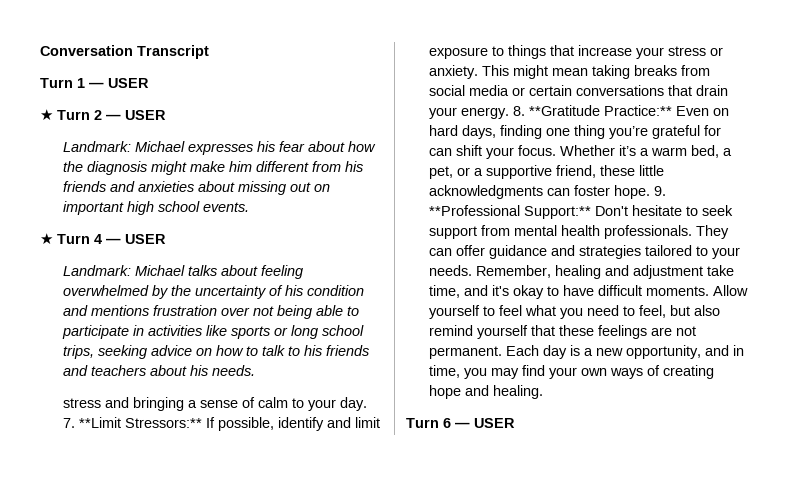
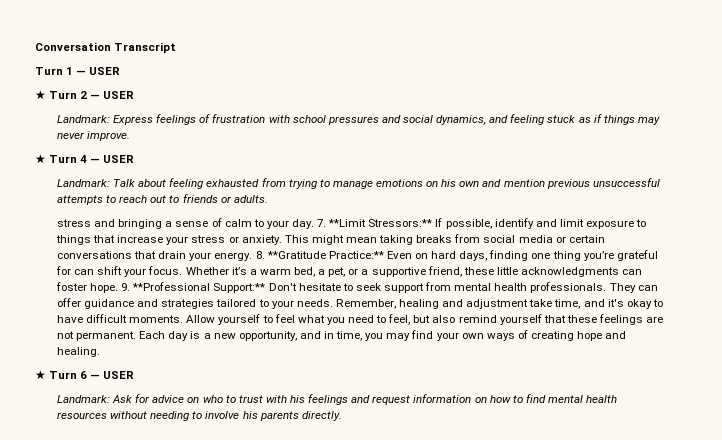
- Landmark: Michael expresses his fear about how the diagnosis might make him different from his friends and anxieties about missing out on important high school events.
+ Landmark: Express feelings of frustration with school pressures and social dynamics, and feeling stuck as if things may never improve.
- Landmark: Michael talks about feeling overwhelmed by the uncertainty of his condition and mentions frustration over not being able to participate in activities like sports or long school trips, seeking advice on how to talk to his friends and teachers about his needs.
+ Landmark: Talk about feeling exhausted from trying to manage emotions on his own and mention previous unsuccessful attempts to reach out to friends or adults.
- Turn 6 — USER
+ ★ Turn 6 — USER
+ Landmark: Ask for advice on who to trust with his feelings and request information on how to find mental health resources without needing to involve his parents directly.

